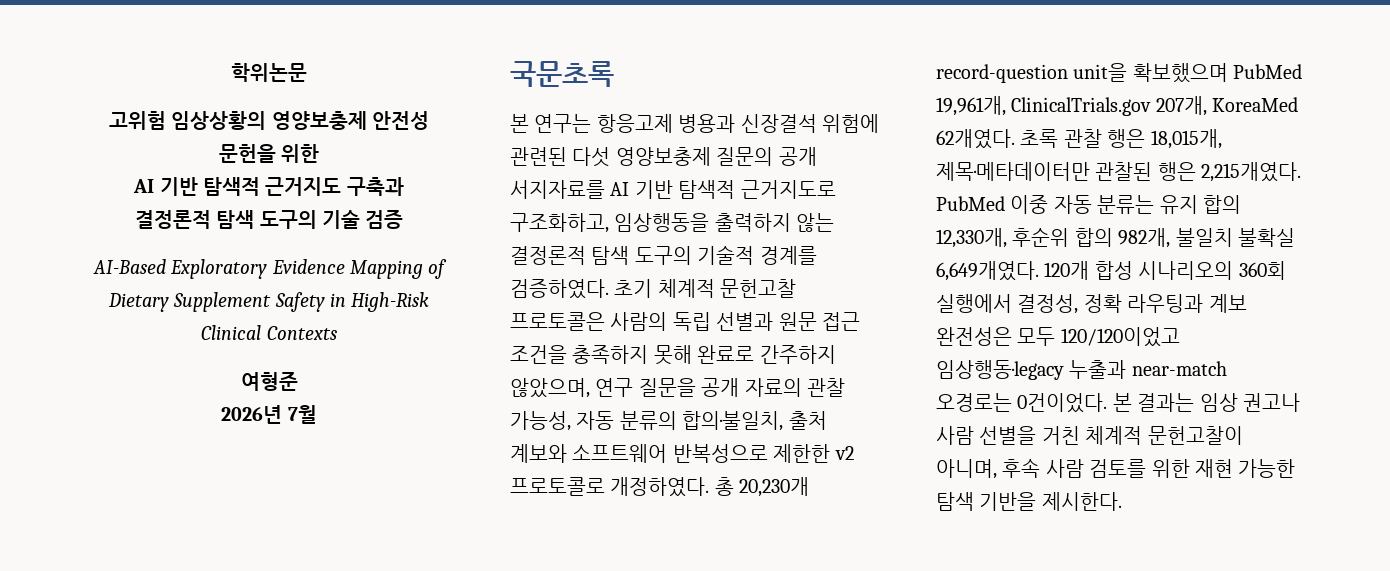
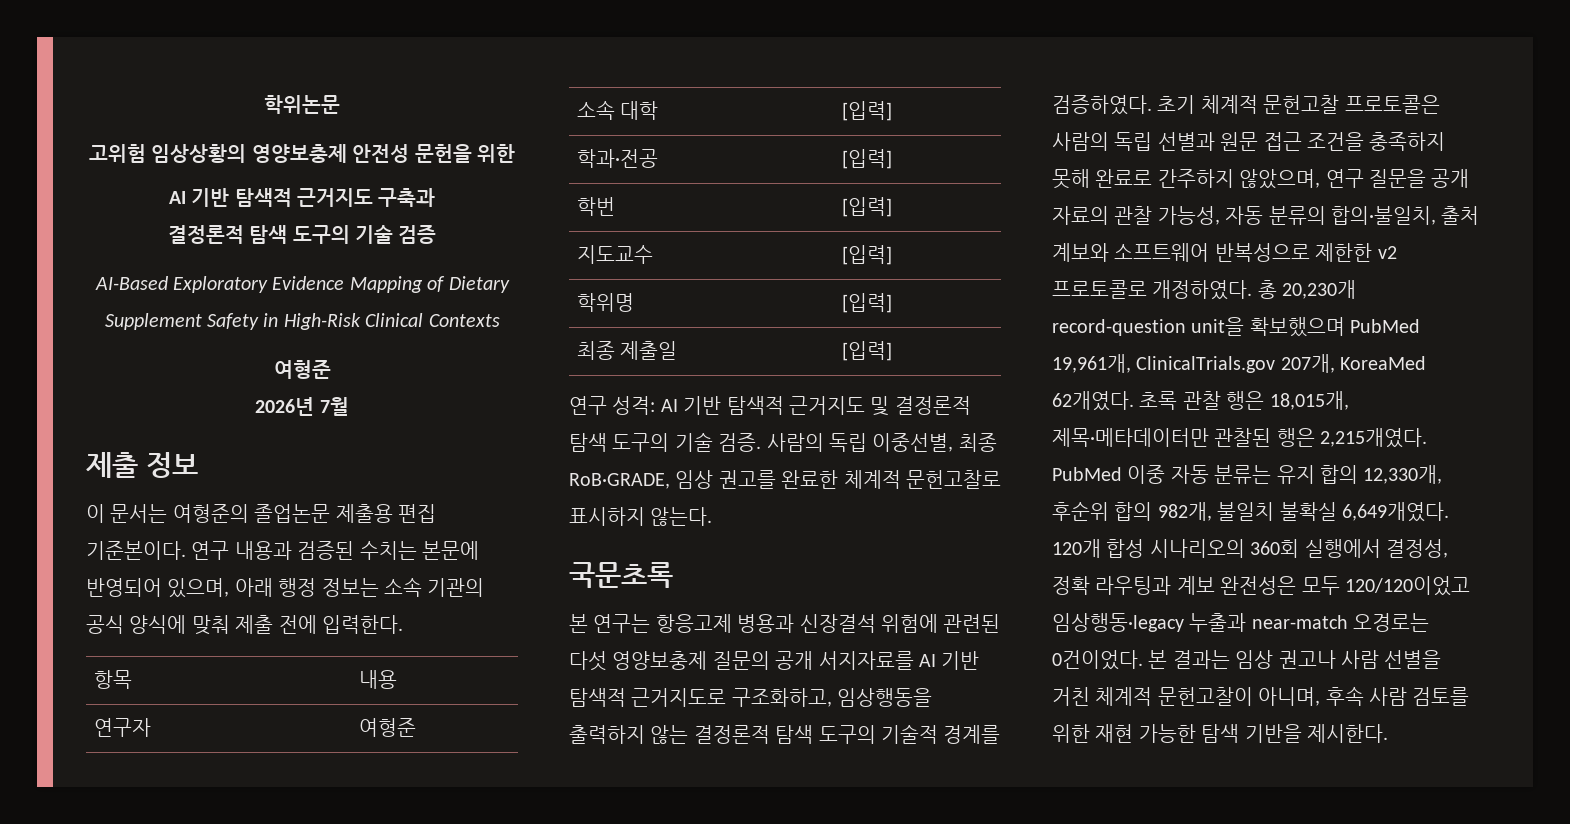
+ 제출 정보
+ 이 문서는 여형준의 졸업논문 제출용 편집 기준본이다. 연구 내용과 검증된 수치는 본문에 반영되어 있으며, 아래 행정 정보는 소속 기관의 공식 양식에 맞춰 제출 전에 입력한다.
+ 항목 | 내용
+ 연구자 | 여형준
+ 소속 대학 | [입력]
+ 학과·전공 | [입력]
+ 학번 | [입력]
+ 지도교수 | [입력]
+ 학위명 | [입력]
+ 최종 제출일 | [입력]
+ 연구 성격: AI 기반 탐색적 근거지도 및 결정론적 탐색 도구의 기술 검증. 사람의 독립 이중선별, 최종 RoB·GRADE, 임상 권고를 완료한 체계적 문헌고찰로 표시하지 않는다.

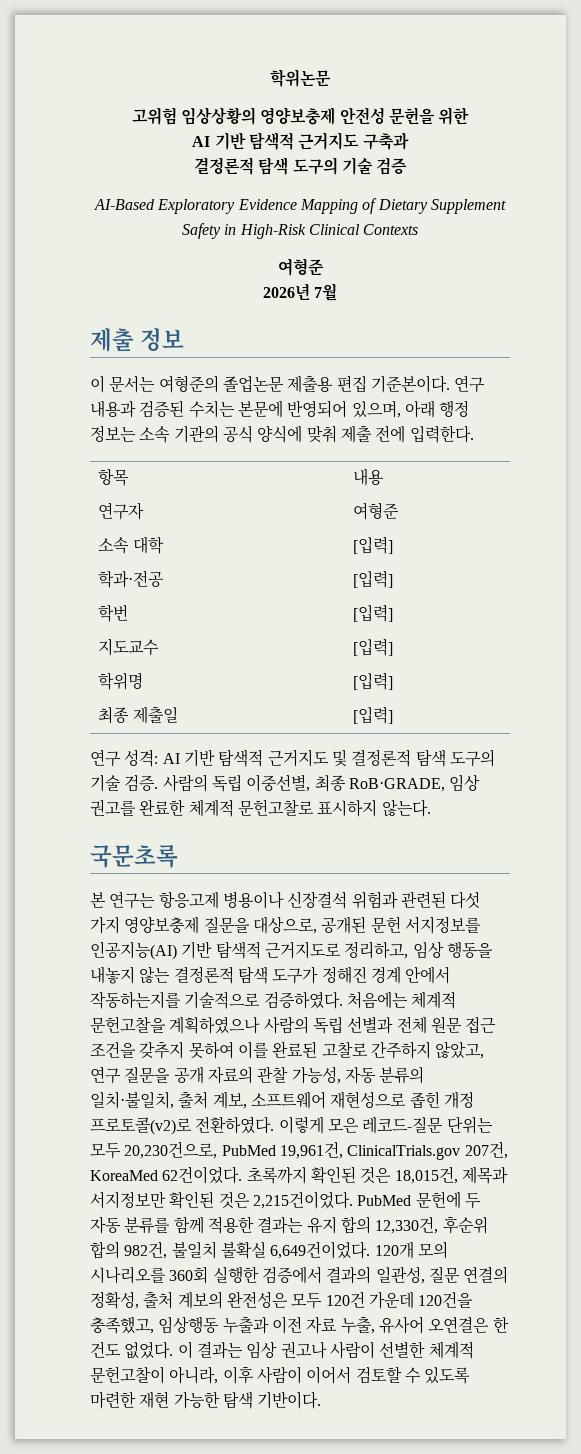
- 본 연구는 항응고제 병용과 신장결석 위험에 관련된 다섯 영양보충제 질문의 공개 서지자료를 AI 기반 탐색적 근거지도로 구조화하고, 임상행동을 출력하지 않는 결정론적 탐색 도구의 기술적 경계를 검증하였다. 초기 체계적 문헌고찰 프로토콜은 사람의 독립 선별과 원문 접근 조건을 충족하지 못해 완료로 간주하지 않았으며, 연구 질문을 공개 자료의 관찰 가능성, 자동 분류의 합의·불일치, 출처 계보와 소프트웨어 반복성으로 제한한 v2 프로토콜로 개정하였다. 총 20,230개 record-question unit을 확보했으며 PubMed 19,961개, ClinicalTrials.gov 207개, KoreaMed 62개였다. 초록 관찰 행은 18,015개, 제목·메타데이터만 관찰된 행은 2,215개였다. PubMed 이중 자동 분류는 유지 합의 12,330개, 후순위 합의 982개, 불일치 불확실 6,649개였다. 120개 합성 시나리오의 360회 실행에서 결정성, 정확 라우팅과 계보 완전성은 모두 120/120이었고 임상행동·legacy 누출과 near-match 오경로는 0건이었다. 본 결과는 임상 권고나 사람 선별을 거친 체계적 문헌고찰이 아니며, 후속 사람 검토를 위한 재현 가능한 탐색 기반을 제시한다.
+ 본 연구는 항응고제 병용이나 신장결석 위험과 관련된 다섯 가지 영양보충제 질문을 대상으로, 공개된 문헌 서지정보를 인공지능(AI) 기반 탐색적 근거지도로 정리하고, 임상 행동을 내놓지 않는 결정론적 탐색 도구가 정해진 경계 안에서 작동하는지를 기술적으로 검증하였다. 처음에는 체계적 문헌고찰을 계획하였으나 사람의 독립 선별과 전체 원문 접근 조건을 갖추지 못하여 이를 완료된 고찰로 간주하지 않았고, 연구 질문을 공개 자료의 관찰 가능성, 자동 분류의 일치·불일치, 출처 계보, 소프트웨어 재현성으로 좁힌 개정 프로토콜(v2)로 전환하였다. 이렇게 모은 레코드-질문 단위는 모두 20,230건으로, PubMed 19,961건, ClinicalTrials.gov 207건, KoreaMed 62건이었다. 초록까지 확인된 것은 18,015건, 제목과 서지정보만 확인된 것은 2,215건이었다. PubMed 문헌에 두 자동 분류를 함께 적용한 결과는 유지 합의 12,330건, 후순위 합의 982건, 불일치 불확실 6,649건이었다. 120개 모의 시나리오를 360회 실행한 검증에서 결과의 일관성, 질문 연결의 정확성, 출처 계보의 완전성은 모두 120건 가운데 120건을 충족했고, 임상행동 누출과 이전 자료 누출, 유사어 오연결은 한 건도 없었다. 이 결과는 임상 권고나 사람이 선별한 체계적 문헌고찰이 아니라, 이후 사람이 이어서 검토할 수 있도록 마련한 재현 가능한 탐색 기반이다.

